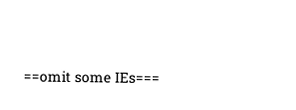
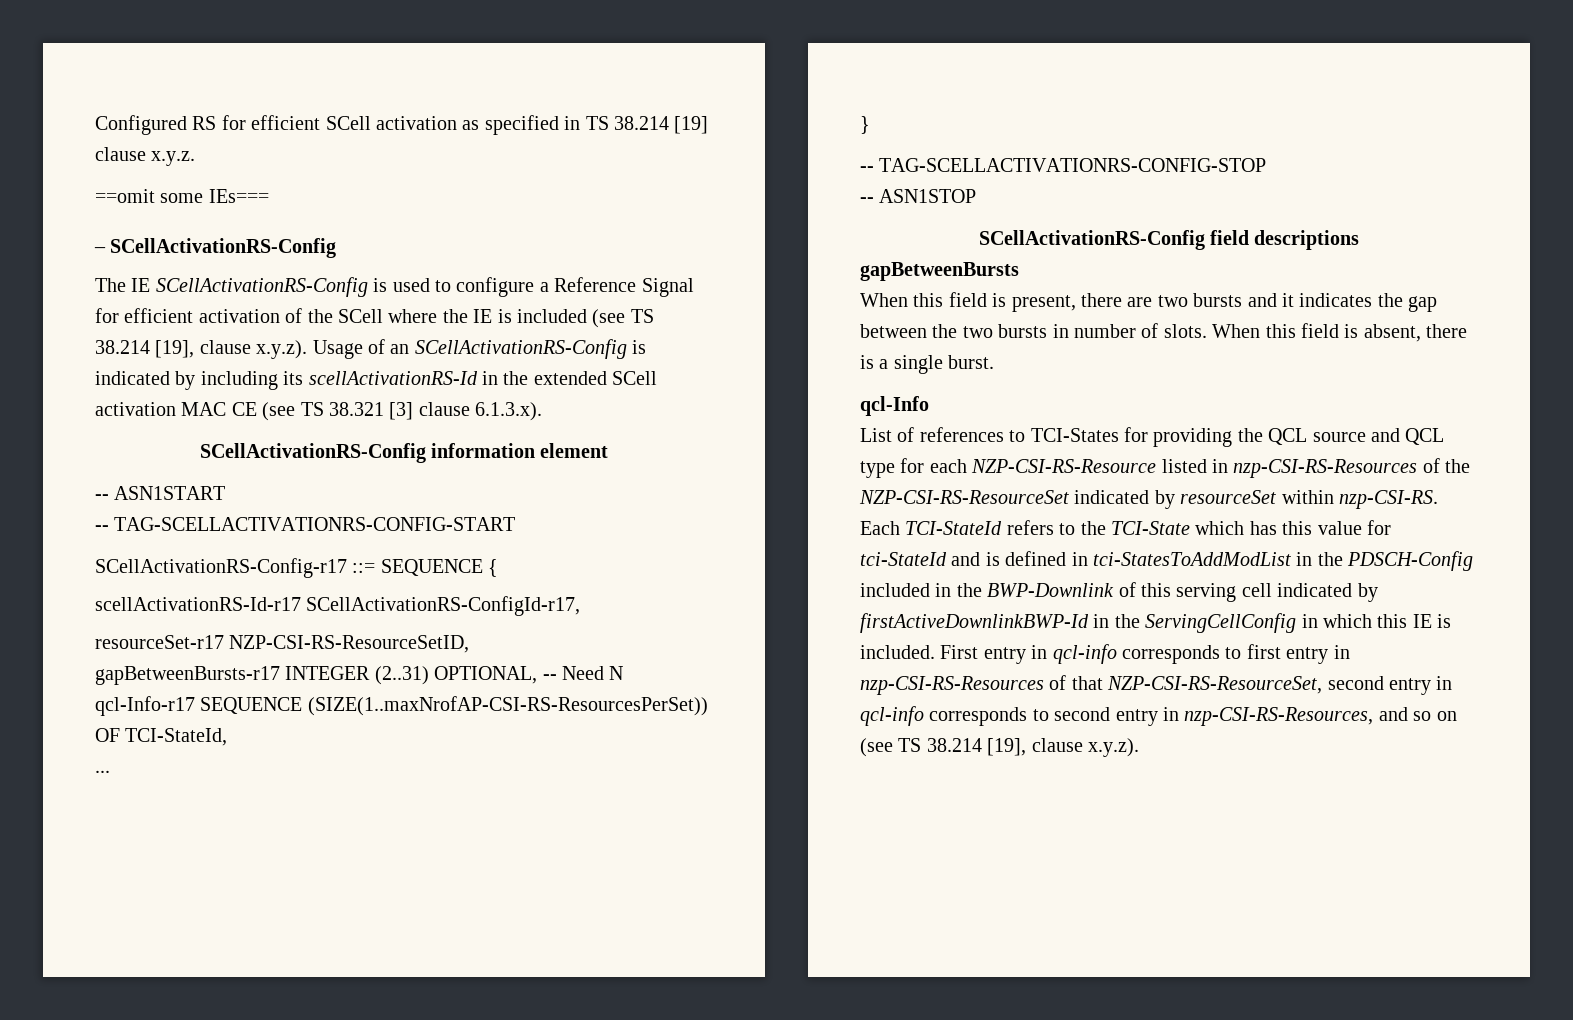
+ Configured RS for efficient SCell activation as specified in TS 38.214 [19] clause x.y.z.
  ==omit some IEs===
+ – SCellActivationRS-Config
+ The IE SCellActivationRS-Config is used to configure a Reference Signal for efficient activation of the SCell where the IE is included (see TS 38.214 [19], clause x.y.z). Usage of an SCellActivationRS-Config is indicated by including its scellActivationRS-Id in the extended SCell activation MAC CE (see TS 38.321 [3] clause 6.1.3.x).
+ SCellActivationRS-Config information element
+ -- ASN1START
+ -- TAG-SCELLACTIVATIONRS-CONFIG-START
+ SCellActivationRS-Config-r17 ::= SEQUENCE {
+ scellActivationRS-Id-r17 SCellActivationRS-ConfigId-r17,
+ resourceSet-r17 NZP-CSI-RS-ResourceSetID,
+ gapBetweenBursts-r17 INTEGER (2..31) OPTIONAL, -- Need N qcl-Info-r17 SEQUENCE (SIZE(1..maxNrofAP-CSI-RS-ResourcesPerSet)) OF TCI-StateId,
+ ...
+ }
+ -- TAG-SCELLACTIVATIONRS-CONFIG-STOP
+ -- ASN1STOP
+ SCellActivationRS-Config field descriptions
+ gapBetweenBursts
+ When this field is present, there are two bursts and it indicates the gap between the two bursts in number of slots. When this field is absent, there is a single burst.
+ qcl-Info
+ List of references to TCI-States for providing the QCL source and QCL type for each NZP-CSI-RS-Resource listed in nzp-CSI-RS-Resources of the NZP-CSI-RS-ResourceSet indicated by resourceSet within nzp-CSI-RS. Each TCI-StateId refers to the TCI-State which has this value for tci-StateId and is defined in tci-StatesToAddModList in the PDSCH-Config included in the BWP-Downlink of this serving cell indicated by firstActiveDownlinkBWP-Id in the ServingCellConfig in which this IE is included. First entry in qcl-info corresponds to first entry in nzp-CSI-RS-Resources of that NZP-CSI-RS-ResourceSet, second entry in qcl-info corresponds to second entry in nzp-CSI-RS-Resources, and so on (see TS 38.214 [19], clause x.y.z).

